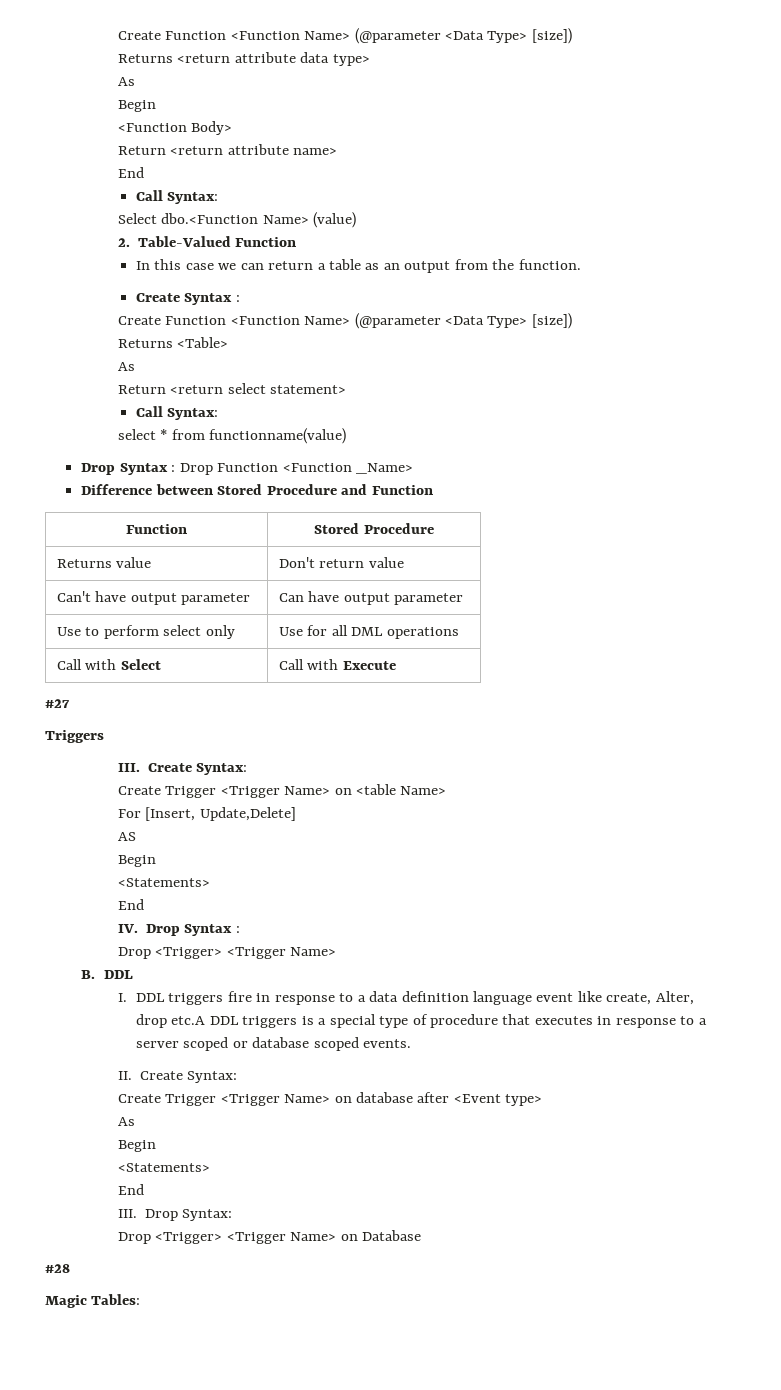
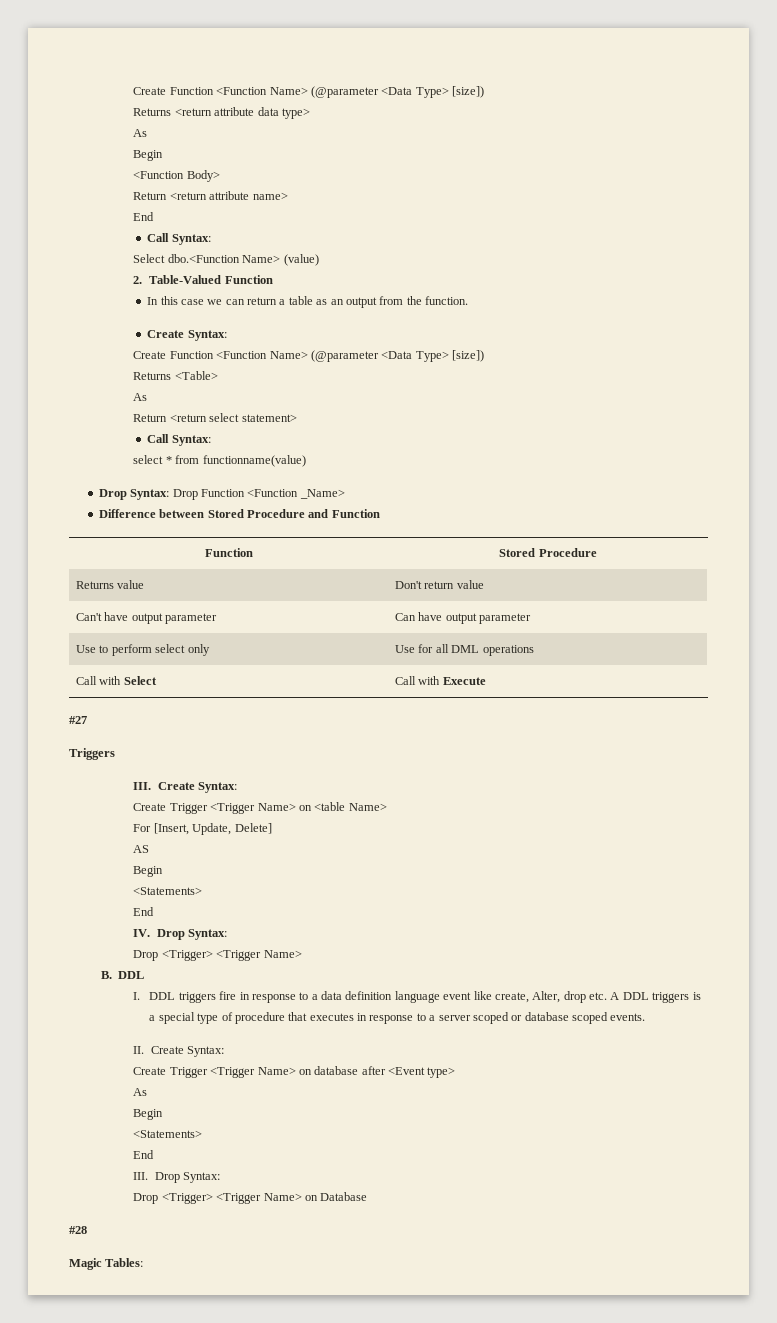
  In this case we can return a table as an output from the function.
- Create Syntax :
+ Create Syntax:
- Drop Syntax : Drop Function <Function _Name>
+ Drop Syntax: Drop Function <Function _Name>
- For [Insert, Update,Delete]
+ For [Insert, Update, Delete]
- IV. Drop Syntax :
+ IV. Drop Syntax:
- I. DDL triggers fire in response to a data definition language event like create, Alter, drop etc.A DDL triggers is a special type of procedure that executes in response to a server scoped or database scoped events.
+ I. DDL triggers fire in response to a data definition language event like create, Alter, drop etc. A DDL triggers is a special type of procedure that executes in response to a server scoped or database scoped events.

